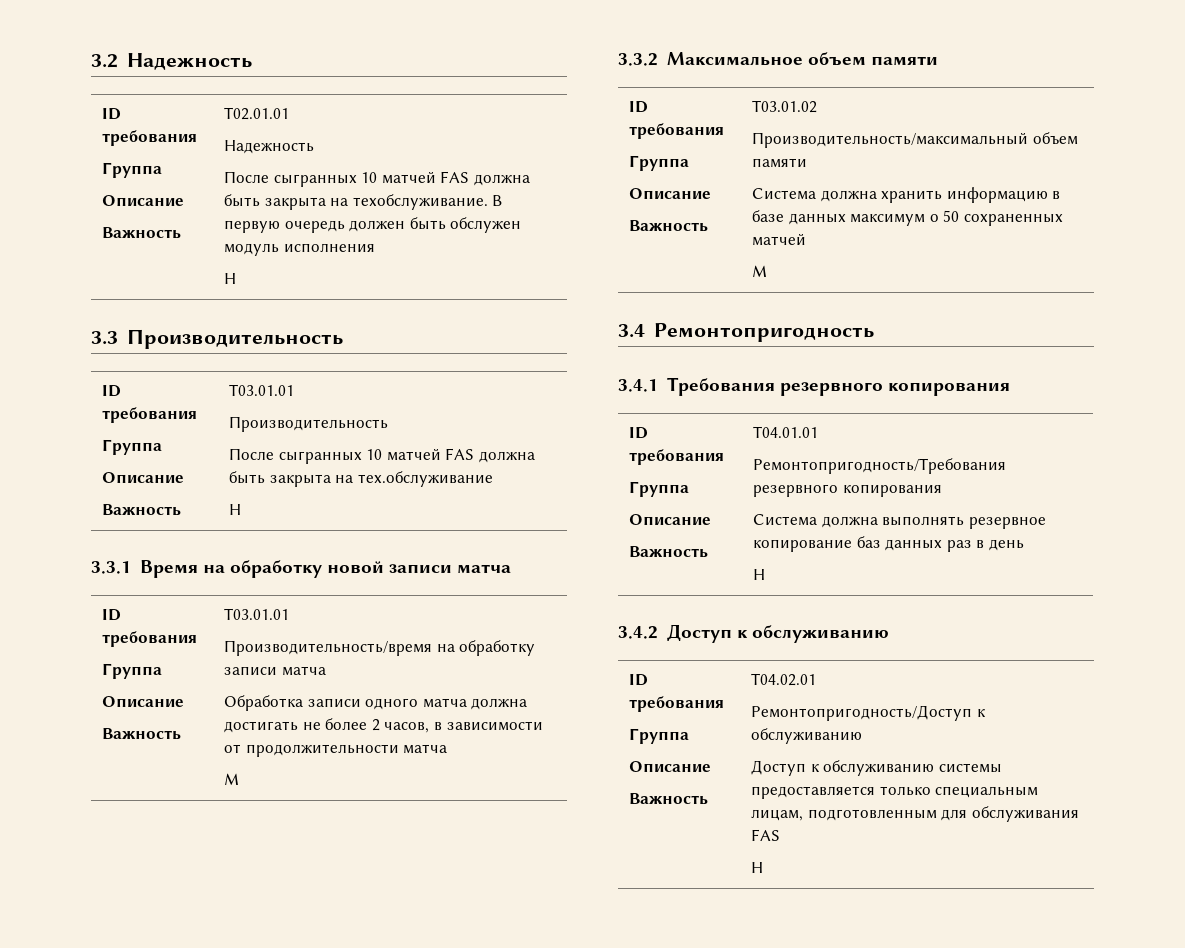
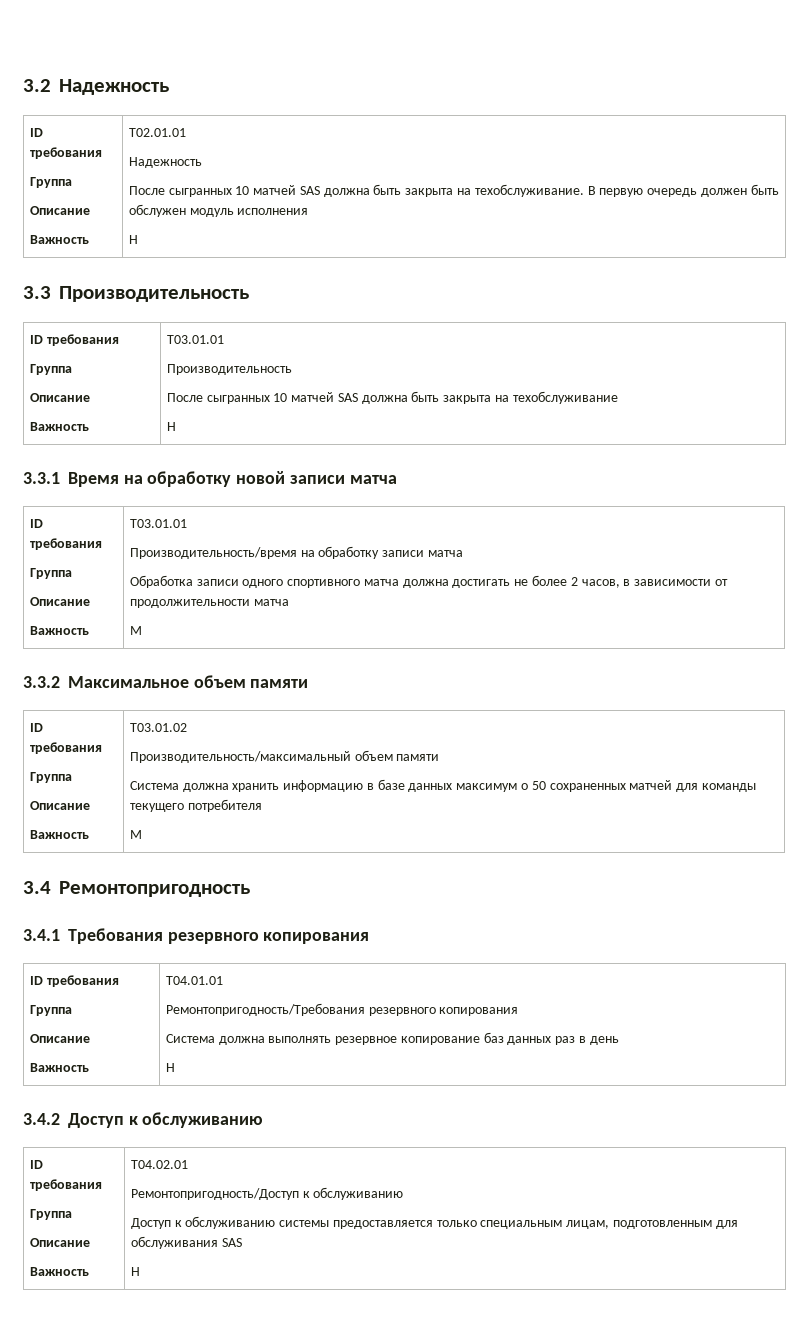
  3.2 Надежность
  ID требования
  Группа
  Описание
  Важность | Т02.01.01
  Надежность
- После сыгранных 10 матчей FAS должна быть закрыта на техобслуживание. В первую очередь должен быть обслужен модуль исполнения
+ После сыгранных 10 матчей SAS должна быть закрыта на техобслуживание. В первую очередь должен быть обслужен модуль исполнения
  3.3 Производительность
  ID требования
  Группа
  Описание
  Важность | Т03.01.01
  Производительность
- После сыгранных 10 матчей FAS должна быть закрыта на тех.обслуживание
+ После сыгранных 10 матчей SAS должна быть закрыта на техобслуживание
  3.3.1 Время на обработку новой записи матча
  ID требования
  Группа
  Описание
  Важность | Т03.01.01
  Производительность/время на обработку записи матча
- Обработка записи одного матча должна достигать не более 2 часов, в зависимости от продолжительности матча
+ Обработка записи одного спортивного матча должна достигать не более 2 часов, в зависимости от продолжительности матча
  3.3.2 Максимальное объем памяти
  ID требования
  Группа
  Описание
  Важность | Т03.01.02
  Производительность/максимальный объем памяти
- Система должна хранить информацию в базе данных максимум о 50 сохраненных матчей
+ Система должна хранить информацию в базе данных максимум о 50 сохраненных матчей для команды текущего потребителя
  3.4.2 Доступ к обслуживанию
  ID требования
  Группа
  Описание
  Важность | Т04.02.01
  Ремонтопригодность/Доступ к обслуживанию
- Доступ к обслуживанию системы предоставляется только специальным лицам, подготовленным для обслуживания FAS
+ Доступ к обслуживанию системы предоставляется только специальным лицам, подготовленным для обслуживания SAS

